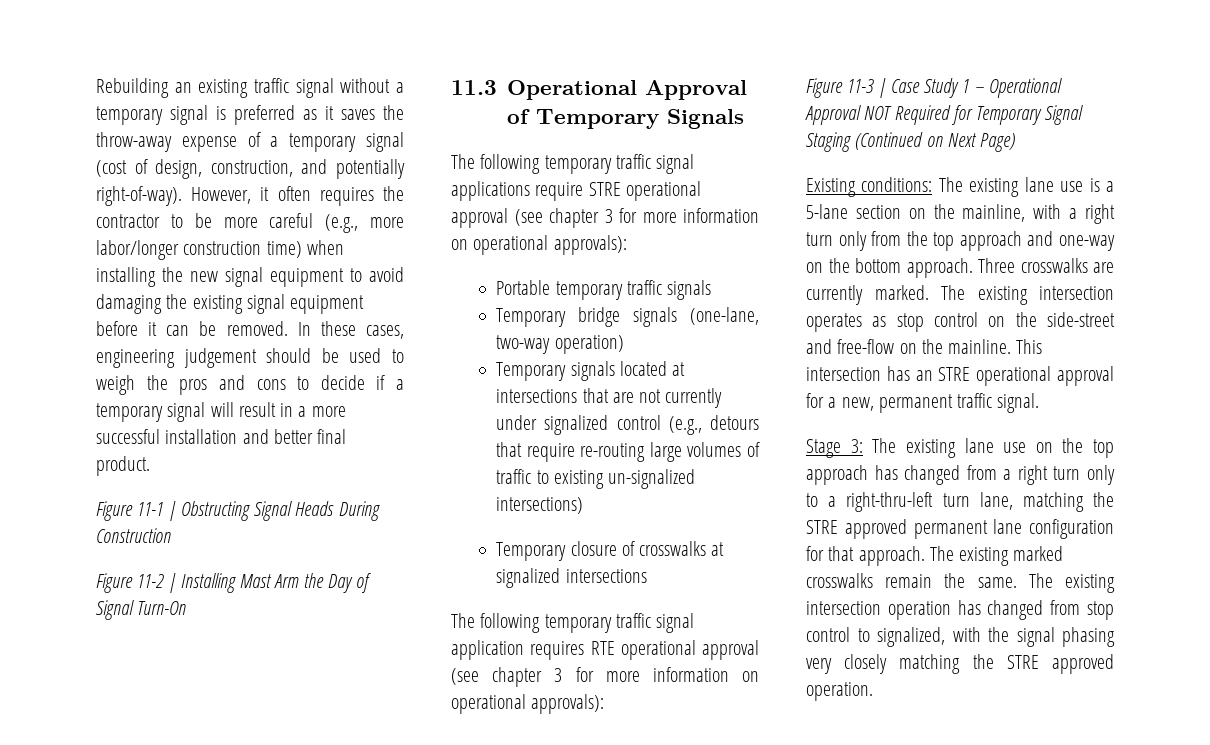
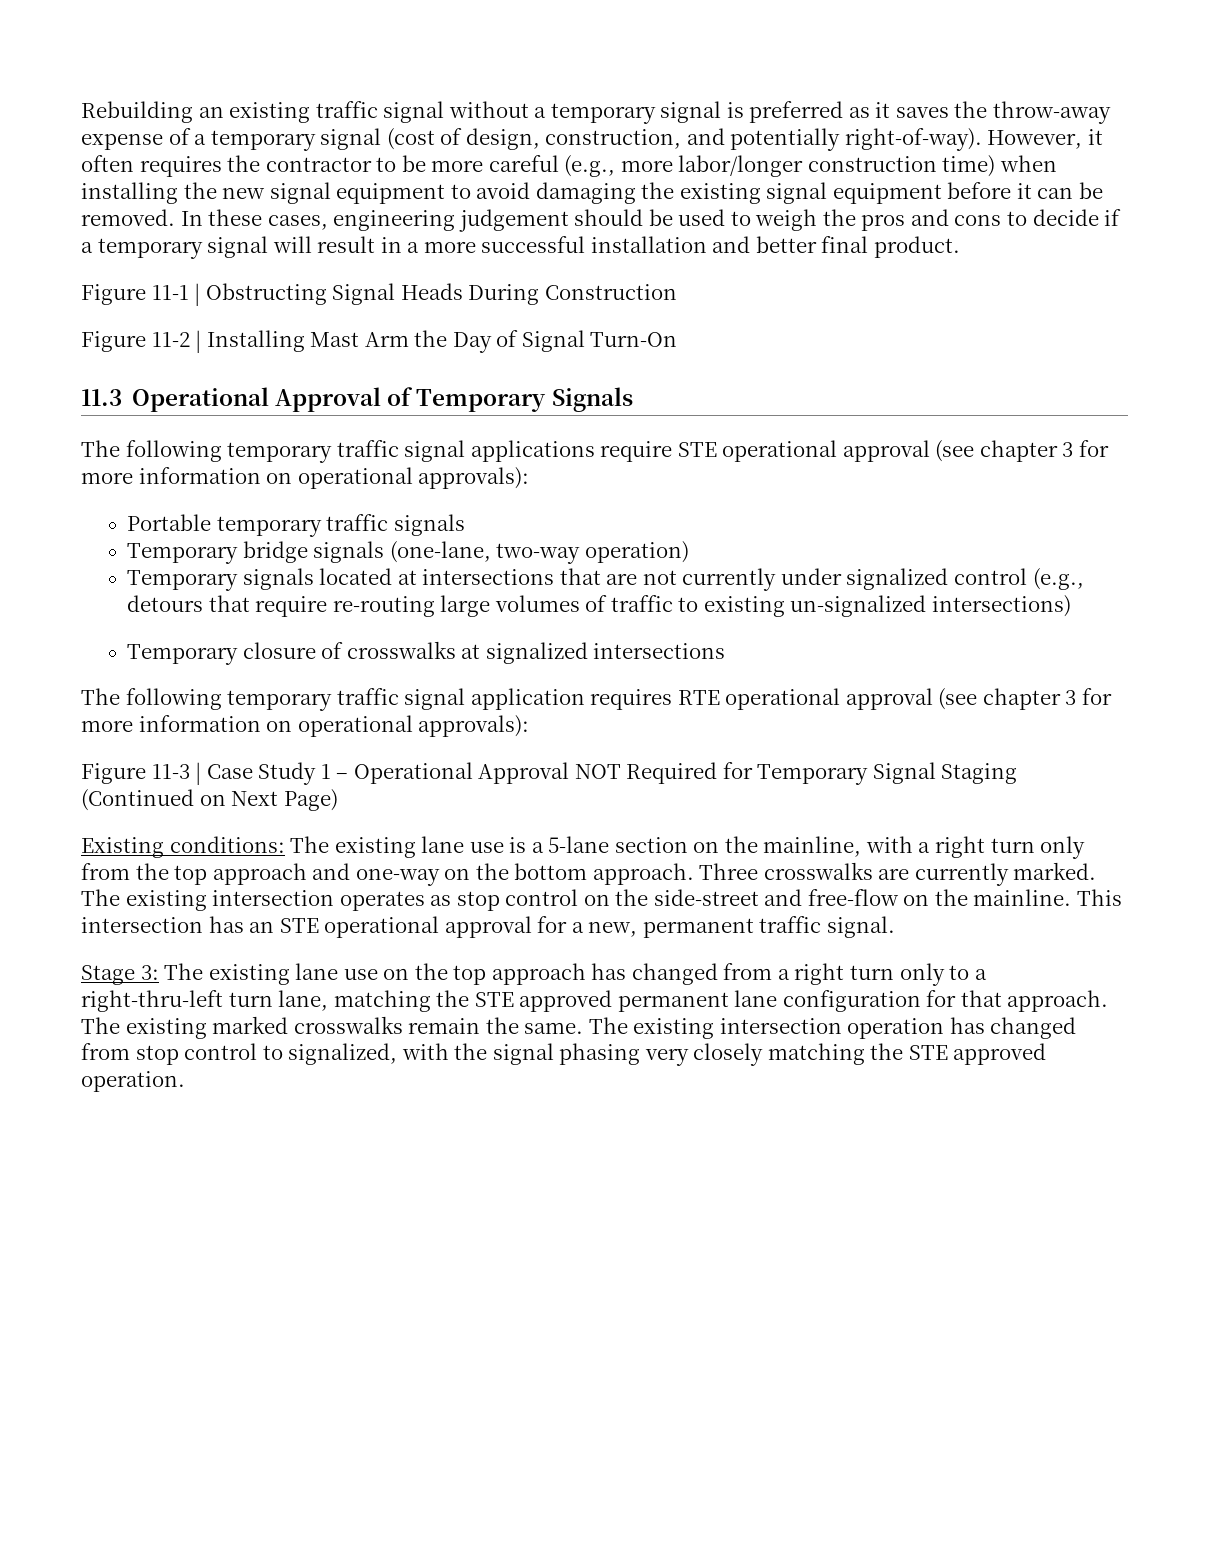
- The following temporary traffic signal applications require STRE operational approval (see chapter 3 for more information on operational approvals):
+ The following temporary traffic signal applications require STE operational approval (see chapter 3 for more information on operational approvals):
- This intersection has an STRE operational approval for a new, permanent traffic signal.
+ This intersection has an STE operational approval for a new, permanent traffic signal.
- Stage 3: The existing lane use on the top approach has changed from a right turn only to a right-thru-left turn lane, matching the STRE approved permanent lane configuration for that approach.
+ Stage 3: The existing lane use on the top approach has changed from a right turn only to a right-thru-left turn lane, matching the STE approved permanent lane configuration for that approach.
- The existing intersection operation has changed from stop control to signalized, with the signal phasing very closely matching the STRE approved operation.
+ The existing intersection operation has changed from stop control to signalized, with the signal phasing very closely matching the STE approved operation.

